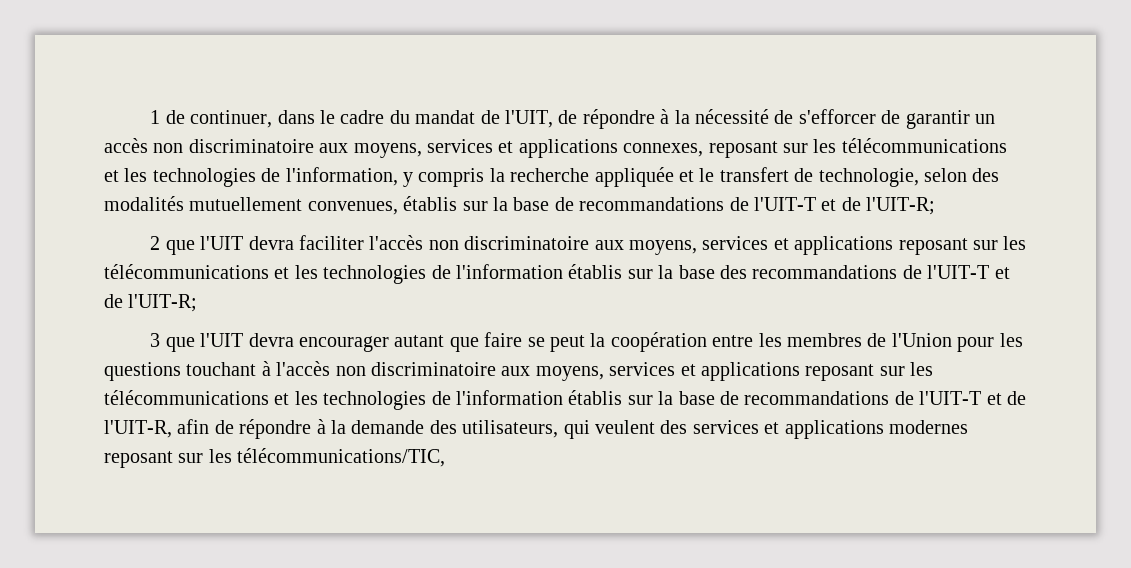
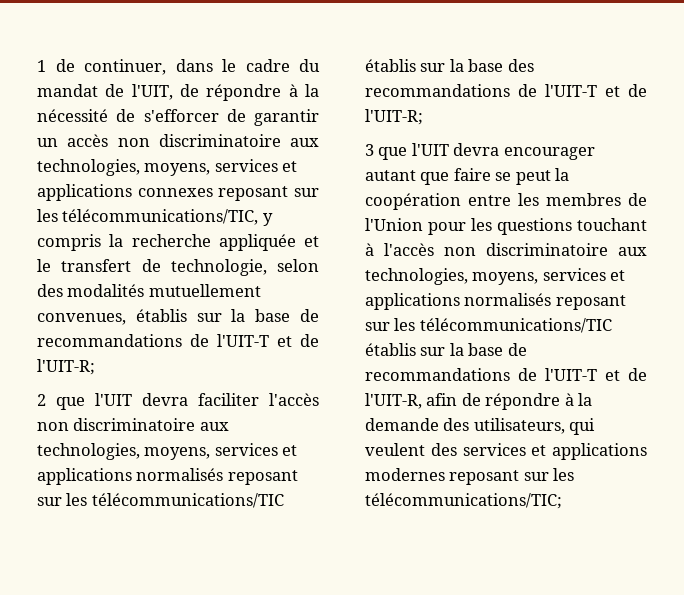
- 1 de continuer, dans le cadre du mandat de l'UIT, de répondre à la nécessité de s'efforcer de garantir un accès non discriminatoire aux moyens, services et applications connexes, reposant sur les télécommunications et les technologies de l'information, y compris la recherche appliquée et le transfert de technologie, selon des modalités mutuellement convenues, établis sur la base de recommandations de l'UIT-T et de l'UIT-R;
+ 1 de continuer, dans le cadre du mandat de l'UIT, de répondre à la nécessité de s'efforcer de garantir un accès non discriminatoire aux technologies, moyens, services et applications connexes reposant sur les télécommunications/TIC, y compris la recherche appliquée et le transfert de technologie, selon des modalités mutuellement convenues, établis sur la base de recommandations de l'UIT-T et de l'UIT-R;
- 2 que l'UIT devra faciliter l'accès non discriminatoire aux moyens, services et applications reposant sur les télécommunications et les technologies de l'information établis sur la base des recommandations de l'UIT-T et de l'UIT-R;
+ 2 que l'UIT devra faciliter l'accès non discriminatoire aux technologies, moyens, services et applications normalisés reposant sur les télécommunications/TIC établis sur la base des recommandations de l'UIT-T et de l'UIT-R;
- 3 que l'UIT devra encourager autant que faire se peut la coopération entre les membres de l'Union pour les questions touchant à l'accès non discriminatoire aux moyens, services et applications reposant sur les télécommunications et les technologies de l'information établis sur la base de recommandations de l'UIT-T et de l'UIT-R, afin de répondre à la demande des utilisateurs, qui veulent des services et applications modernes reposant sur les télécommunications/TIC,
+ 3 que l'UIT devra encourager autant que faire se peut la coopération entre les membres de l'Union pour les questions touchant à l'accès non discriminatoire aux technologies, moyens, services et applications normalisés reposant sur les télécommunications/TIC établis sur la base de recommandations de l'UIT-T et de l'UIT-R, afin de répondre à la demande des utilisateurs, qui veulent des services et applications modernes reposant sur les télécommunications/TIC;

